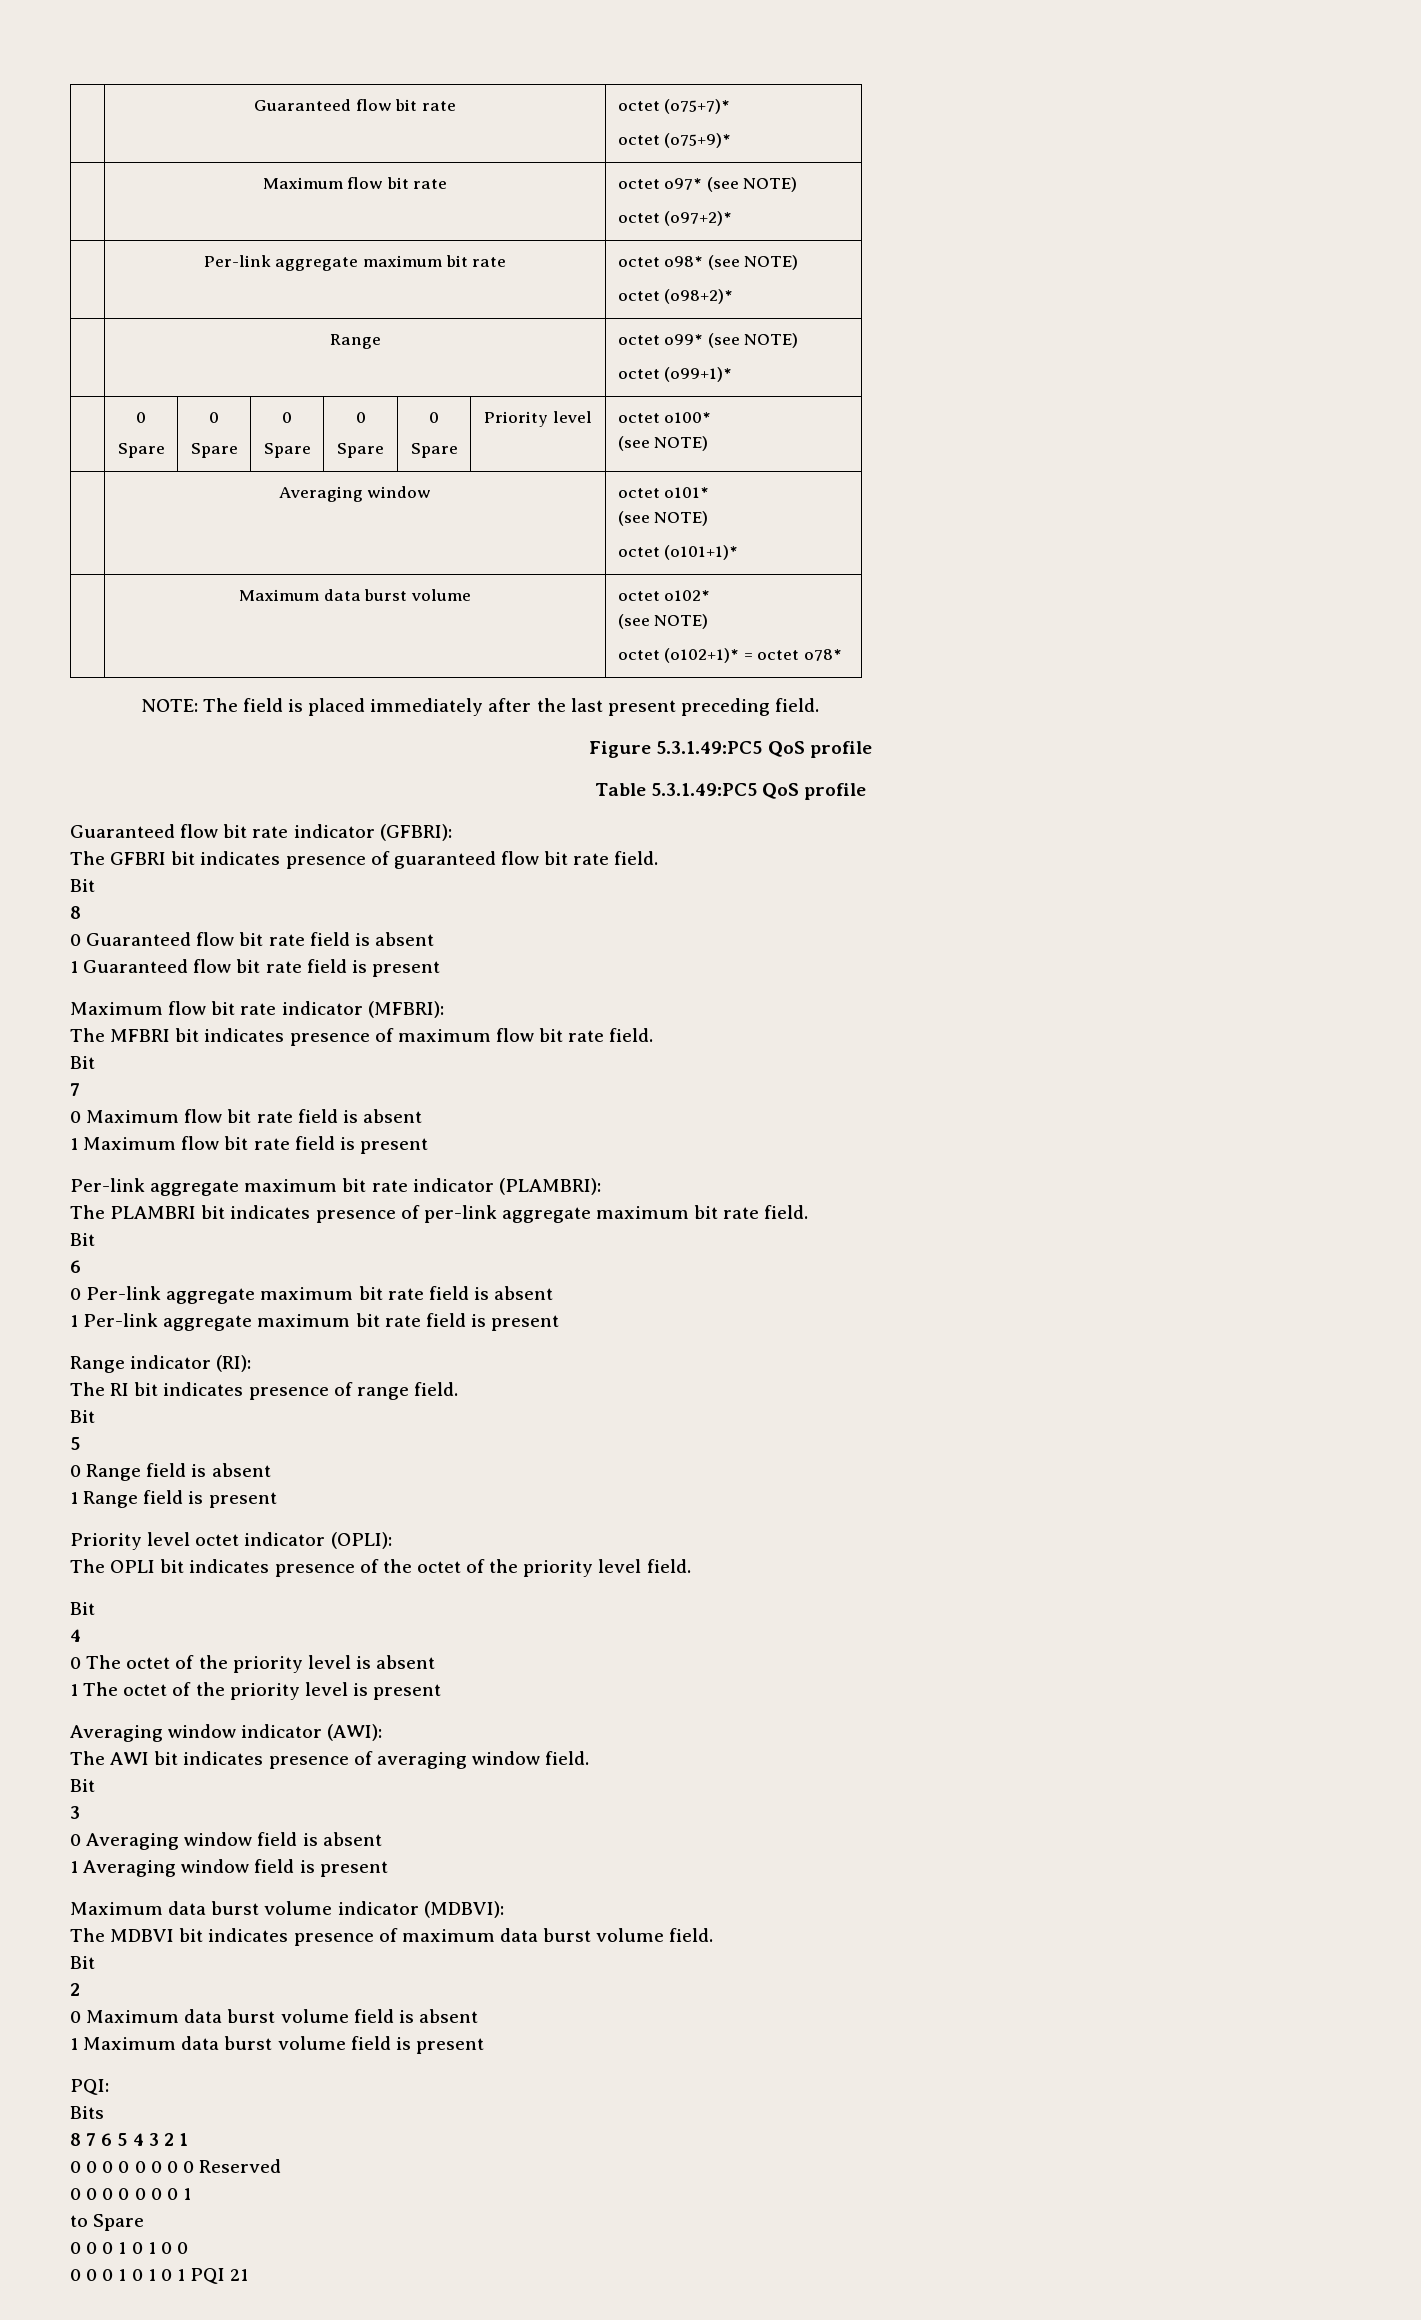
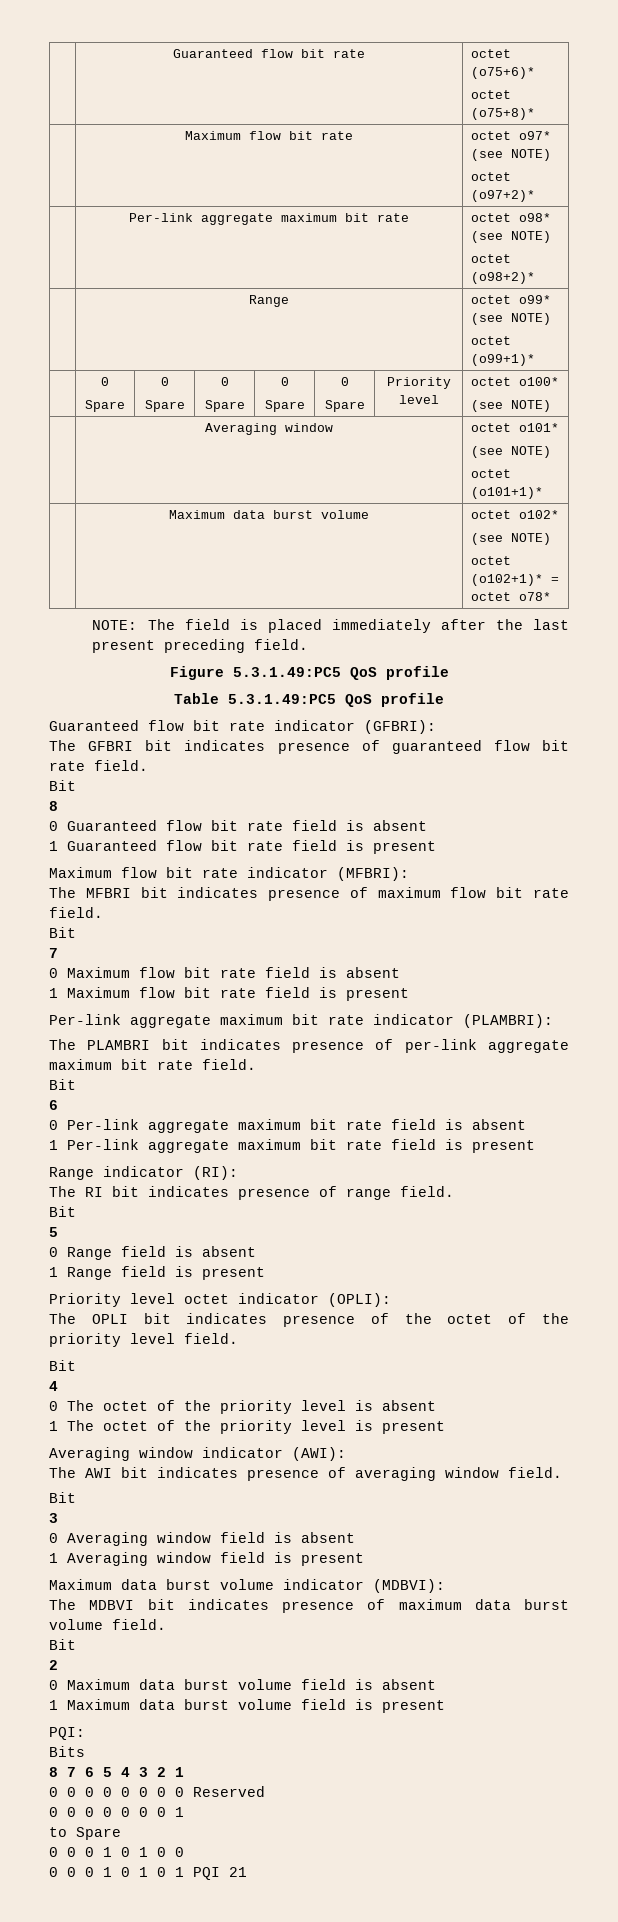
- | Guaranteed flow bit rate | octet (o75+7)*
- octet (o75+9)*
+ | Guaranteed flow bit rate | octet (o75+6)*
+ octet (o75+8)*

